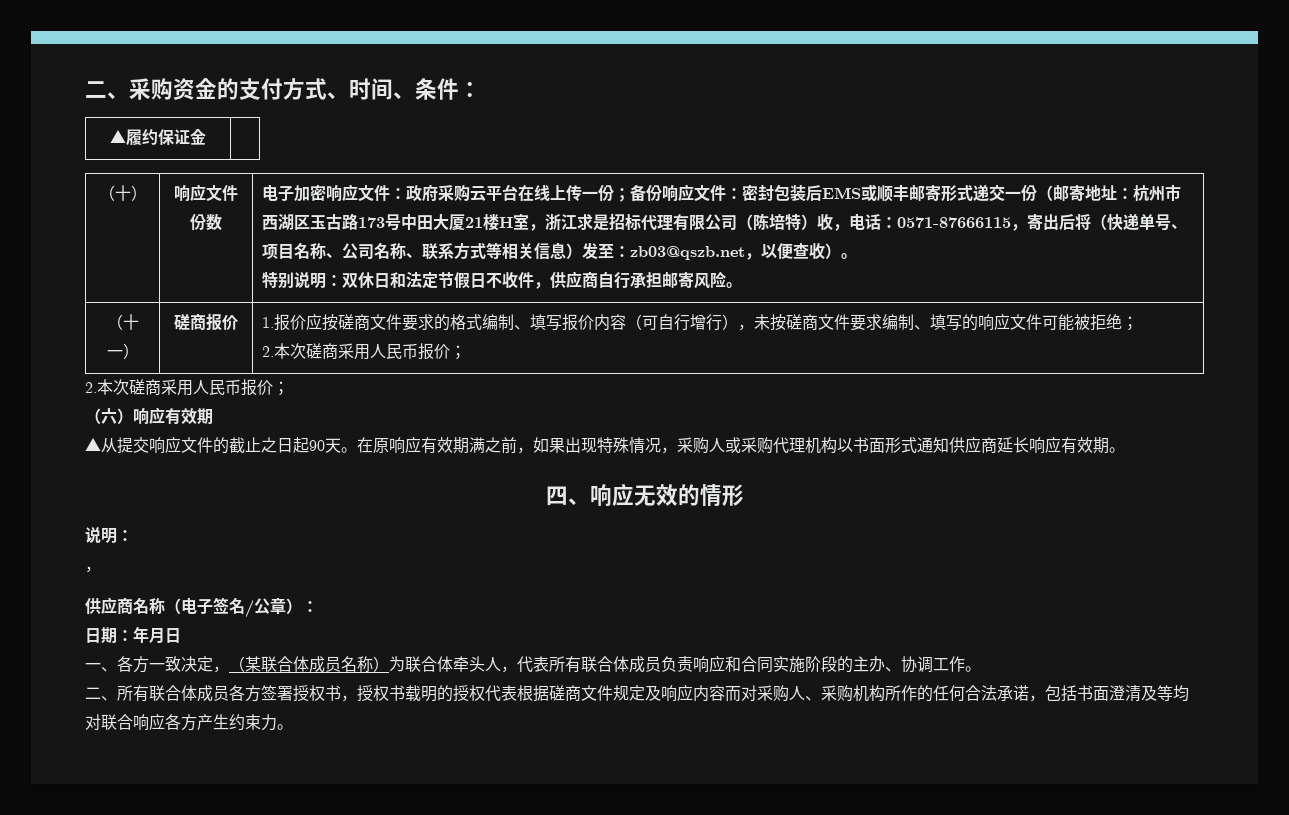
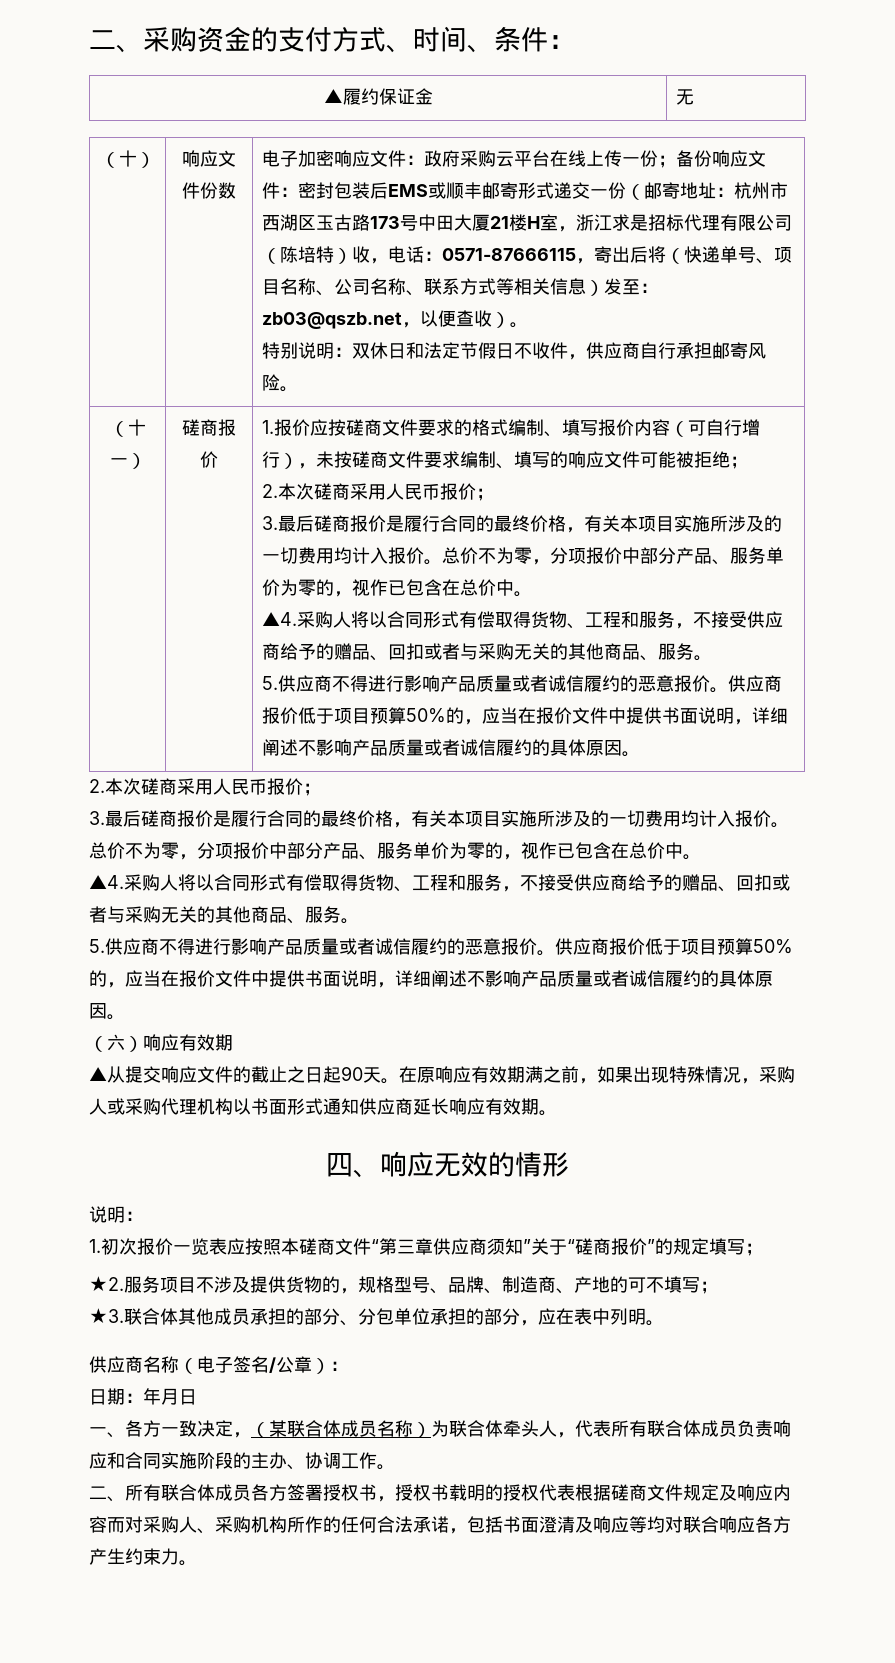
- ▲履约保证金 |
+ ▲履约保证金 | 无
  1.报价应按磋商文件要求的格式编制、填写报价内容（可自行增行），未按磋商文件要求编制、填写的响应文件可能被拒绝；
  2.本次磋商采用人民币报价；
+ 3.最后磋商报价是履行合同的最终价格，有关本项目实施所涉及的一切费用均计入报价。总价不为零，分项报价中部分产品、服务单价为零的，视作已包含在总价中。
+ ▲4.采购人将以合同形式有偿取得货物、工程和服务，不接受供应商给予的赠品、回扣或者与采购无关的其他商品、服务。
+ 5.供应商不得进行影响产品质量或者诚信履约的恶意报价。供应商报价低于项目预算50%的，应当在报价文件中提供书面说明，详细阐述不影响产品质量或者诚信履约的具体原因。
  2.本次磋商采用人民币报价；
+ 3.最后磋商报价是履行合同的最终价格，有关本项目实施所涉及的一切费用均计入报价。总价不为零，分项报价中部分产品、服务单价为零的，视作已包含在总价中。
+ ▲4.采购人将以合同形式有偿取得货物、工程和服务，不接受供应商给予的赠品、回扣或者与采购无关的其他商品、服务。
+ 5.供应商不得进行影响产品质量或者诚信履约的恶意报价。供应商报价低于项目预算50%的，应当在报价文件中提供书面说明，详细阐述不影响产品质量或者诚信履约的具体原因。
  四、响应无效的情形
  说明：
- ，
+ 1.初次报价一览表应按照本磋商文件“第三章供应商须知”关于“磋商报价”的规定填写；
+ ★2.服务项目不涉及提供货物的，规格型号、品牌、制造商、产地的可不填写；
+ ★3.联合体其他成员承担的部分、分包单位承担的部分，应在表中列明。
- 二、所有联合体成员各方签署授权书，授权书载明的授权代表根据磋商文件规定及响应内容而对采购人、采购机构所作的任何合法承诺，包括书面澄清及等均对联合响应各方产生约束力。
+ 二、所有联合体成员各方签署授权书，授权书载明的授权代表根据磋商文件规定及响应内容而对采购人、采购机构所作的任何合法承诺，包括书面澄清及响应等均对联合响应各方产生约束力。

